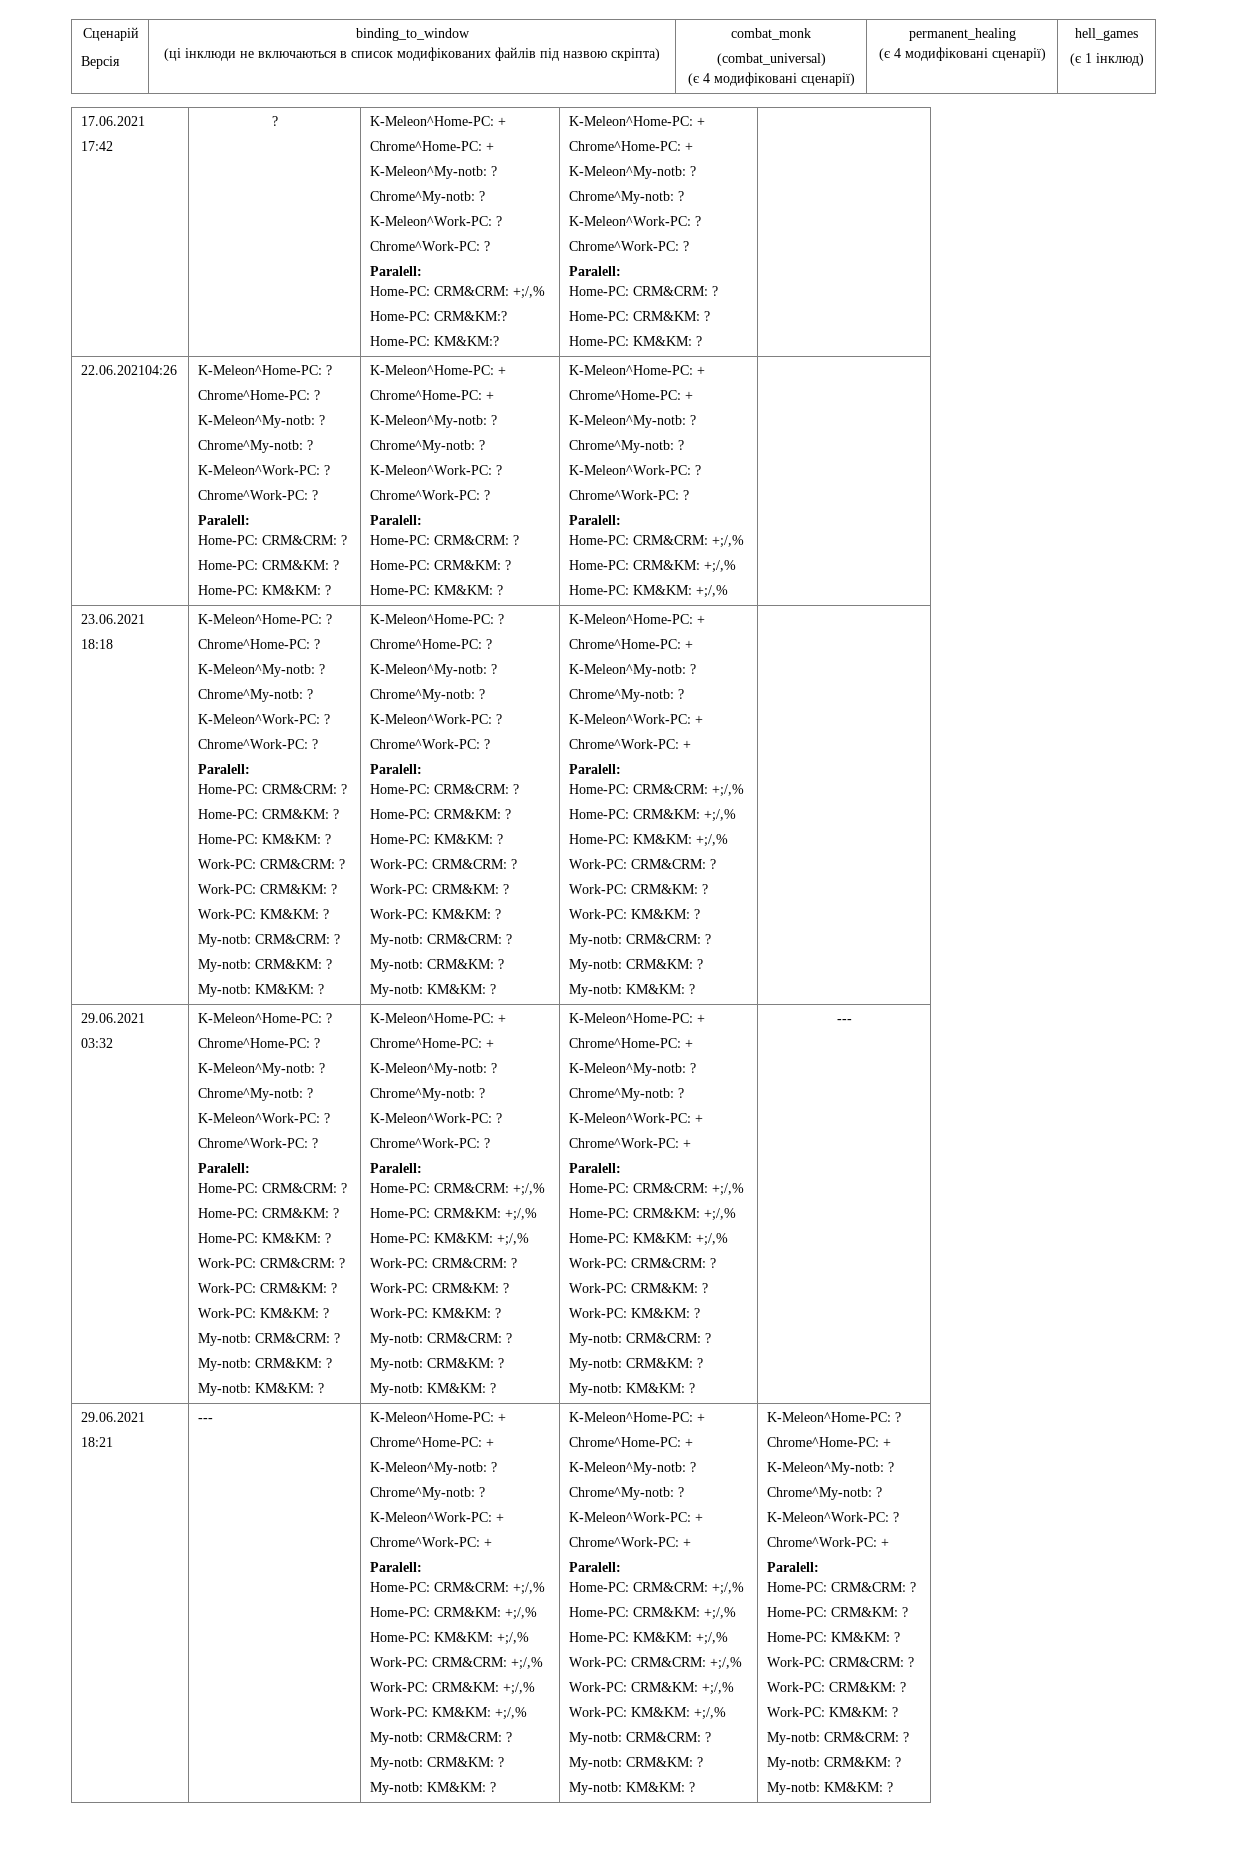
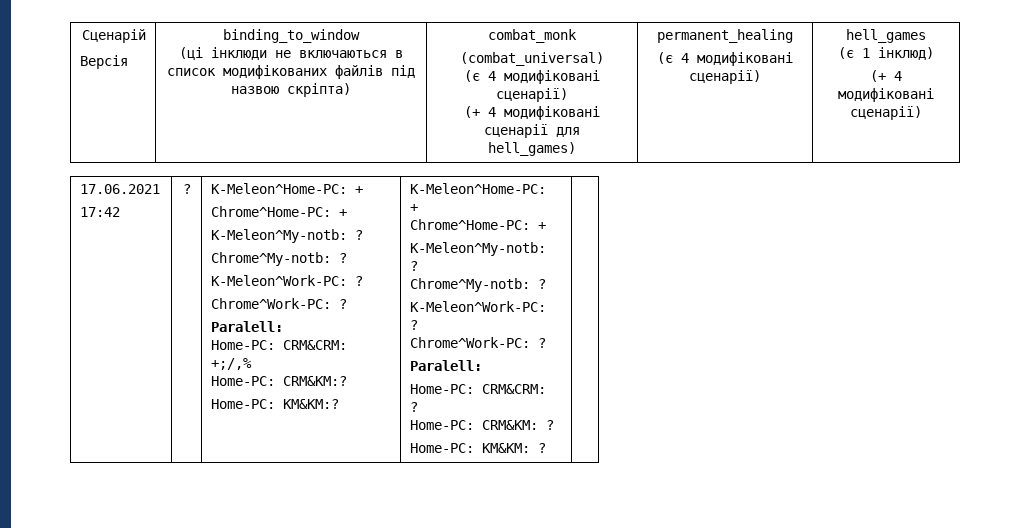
  Сценарій
  Версія | binding_to_window
  (ці інклюди не включаються в список модифікованих файлів під назвою скріпта) | combat_monk
  (combat_universal)
- (є 4 модифіковані сценарії) | permanent_healing
+ (є 4 модифіковані сценарії)
+ (+ 4 модифіковані сценарії для hell_games) | permanent_healing
  (є 4 модифіковані сценарії) | hell_games
  (є 1 інклюд)
+ (+ 4 модифіковані сценарії)
- 22.06.202104:26 | K-Meleon^Home-PC: ?
- Chrome^Home-PC: ?
- K-Meleon^My-notb: ?
- Chrome^My-notb: ?
- K-Meleon^Work-PC: ?
- Chrome^Work-PC: ?
- Paralell:
- Home-PC: CRM&CRM: ?
- Home-PC: CRM&KM: ?
- Home-PC: KM&KM: ? | K-Meleon^Home-PC: +
- Chrome^Home-PC: +
- K-Meleon^My-notb: ?
- Chrome^My-notb: ?
- K-Meleon^Work-PC: ?
- Chrome^Work-PC: ?
- Paralell:
- Home-PC: CRM&CRM: ?
- Home-PC: CRM&KM: ?
- Home-PC: KM&KM: ? | K-Meleon^Home-PC: +
- Chrome^Home-PC: +
- K-Meleon^My-notb: ?
- Chrome^My-notb: ?
- K-Meleon^Work-PC: ?
- Chrome^Work-PC: ?
- Paralell:
- Home-PC: CRM&CRM: +;/,%
- Home-PC: CRM&KM: +;/,%
- Home-PC: KM&KM: +;/,% |
- 23.06.2021
- 18:18 | K-Meleon^Home-PC: ?
- Chrome^Home-PC: ?
- K-Meleon^My-notb: ?
- Chrome^My-notb: ?
- K-Meleon^Work-PC: ?
- Chrome^Work-PC: ?
- Paralell:
- Home-PC: CRM&CRM: ?
- Home-PC: CRM&KM: ?
- Home-PC: KM&KM: ?
- Work-PC: CRM&CRM: ?
- Work-PC: CRM&KM: ?
- Work-PC: KM&KM: ?
- My-notb: CRM&CRM: ?
- My-notb: CRM&KM: ?
- My-notb: KM&KM: ? | K-Meleon^Home-PC: ?
- Chrome^Home-PC: ?
- K-Meleon^My-notb: ?
- Chrome^My-notb: ?
- K-Meleon^Work-PC: ?
- Chrome^Work-PC: ?
- Paralell:
- Home-PC: CRM&CRM: ?
- Home-PC: CRM&KM: ?
- Home-PC: KM&KM: ?
- Work-PC: CRM&CRM: ?
- Work-PC: CRM&KM: ?
- Work-PC: KM&KM: ?
- My-notb: CRM&CRM: ?
- My-notb: CRM&KM: ?
- My-notb: KM&KM: ? | K-Meleon^Home-PC: +
- Chrome^Home-PC: +
- K-Meleon^My-notb: ?
- Chrome^My-notb: ?
- K-Meleon^Work-PC: +
- Chrome^Work-PC: +
- Paralell:
- Home-PC: CRM&CRM: +;/,%
- Home-PC: CRM&KM: +;/,%
- Home-PC: KM&KM: +;/,%
- Work-PC: CRM&CRM: ?
- Work-PC: CRM&KM: ?
- Work-PC: KM&KM: ?
- My-notb: CRM&CRM: ?
- My-notb: CRM&KM: ?
- My-notb: KM&KM: ? |
- 29.06.2021
- 03:32 | K-Meleon^Home-PC: ?
- Chrome^Home-PC: ?
- K-Meleon^My-notb: ?
- Chrome^My-notb: ?
- K-Meleon^Work-PC: ?
- Chrome^Work-PC: ?
- Paralell:
- Home-PC: CRM&CRM: ?
- Home-PC: CRM&KM: ?
- Home-PC: KM&KM: ?
- Work-PC: CRM&CRM: ?
- Work-PC: CRM&KM: ?
- Work-PC: KM&KM: ?
- My-notb: CRM&CRM: ?
- My-notb: CRM&KM: ?
- My-notb: KM&KM: ? | K-Meleon^Home-PC: +
- Chrome^Home-PC: +
- K-Meleon^My-notb: ?
- Chrome^My-notb: ?
- K-Meleon^Work-PC: ?
- Chrome^Work-PC: ?
- Paralell:
- Home-PC: CRM&CRM: +;/,%
- Home-PC: CRM&KM: +;/,%
- Home-PC: KM&KM: +;/,%
- Work-PC: CRM&CRM: ?
- Work-PC: CRM&KM: ?
- Work-PC: KM&KM: ?
- My-notb: CRM&CRM: ?
- My-notb: CRM&KM: ?
- My-notb: KM&KM: ? | K-Meleon^Home-PC: +
- Chrome^Home-PC: +
- K-Meleon^My-notb: ?
- Chrome^My-notb: ?
- K-Meleon^Work-PC: +
- Chrome^Work-PC: +
- Paralell:
- Home-PC: CRM&CRM: +;/,%
- Home-PC: CRM&KM: +;/,%
- Home-PC: KM&KM: +;/,%
- Work-PC: CRM&CRM: ?
- Work-PC: CRM&KM: ?
- Work-PC: KM&KM: ?
- My-notb: CRM&CRM: ?
- My-notb: CRM&KM: ?
- My-notb: KM&KM: ? | ---
- 29.06.2021
- 18:21 | --- | K-Meleon^Home-PC: +
- Chrome^Home-PC: +
- K-Meleon^My-notb: ?
- Chrome^My-notb: ?
- K-Meleon^Work-PC: +
- Chrome^Work-PC: +
- Paralell:
- Home-PC: CRM&CRM: +;/,%
- Home-PC: CRM&KM: +;/,%
- Home-PC: KM&KM: +;/,%
- Work-PC: CRM&CRM: +;/,%
- Work-PC: CRM&KM: +;/,%
- Work-PC: KM&KM: +;/,%
- My-notb: CRM&CRM: ?
- My-notb: CRM&KM: ?
- My-notb: KM&KM: ? | K-Meleon^Home-PC: +
- Chrome^Home-PC: +
- K-Meleon^My-notb: ?
- Chrome^My-notb: ?
- K-Meleon^Work-PC: +
- Chrome^Work-PC: +
- Paralell:
- Home-PC: CRM&CRM: +;/,%
- Home-PC: CRM&KM: +;/,%
- Home-PC: KM&KM: +;/,%
- Work-PC: CRM&CRM: +;/,%
- Work-PC: CRM&KM: +;/,%
- Work-PC: KM&KM: +;/,%
- My-notb: CRM&CRM: ?
- My-notb: CRM&KM: ?
- My-notb: KM&KM: ? | K-Meleon^Home-PC: ?
- Chrome^Home-PC: +
- K-Meleon^My-notb: ?
- Chrome^My-notb: ?
- K-Meleon^Work-PC: ?
- Chrome^Work-PC: +
- Paralell:
- Home-PC: CRM&CRM: ?
- Home-PC: CRM&KM: ?
- Home-PC: KM&KM: ?
- Work-PC: CRM&CRM: ?
- Work-PC: CRM&KM: ?
- Work-PC: KM&KM: ?
- My-notb: CRM&CRM: ?
- My-notb: CRM&KM: ?
- My-notb: KM&KM: ?

